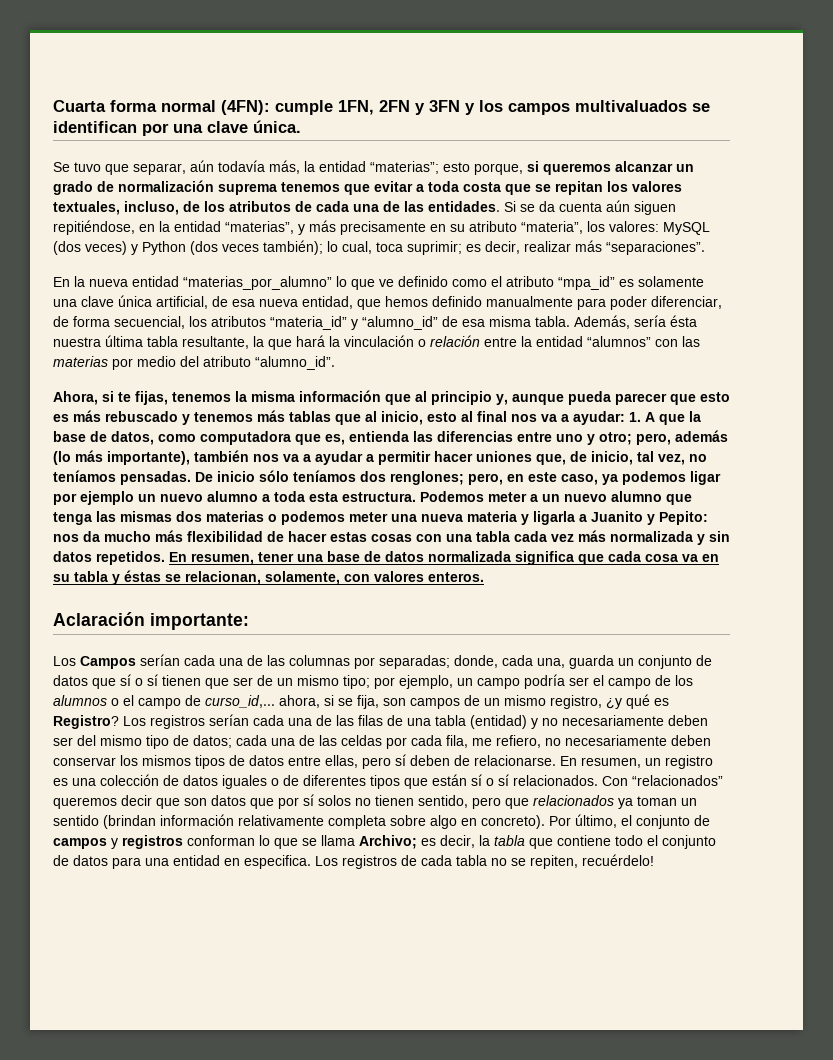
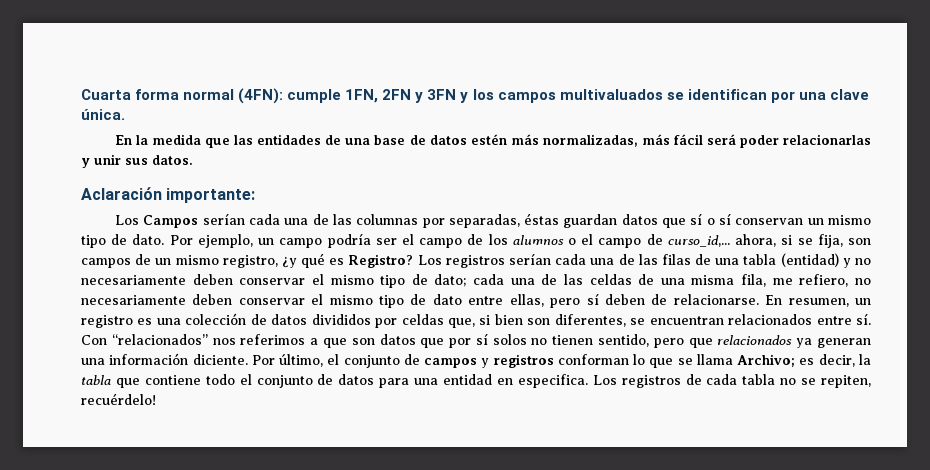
- Se tuvo que separar, aún todavía más, la entidad “materias”; esto porque, si queremos alcanzar un grado de normalización suprema tenemos que evitar a toda costa que se repitan los valores textuales, incluso, de los atributos de cada una de las entidades. Si se da cuenta aún siguen repitiéndose, en la entidad “materias”, y más precisamente en su atributo “materia”, los valores: MySQL (dos veces) y Python (dos veces también); lo cual, toca suprimir; es decir, realizar más “separaciones”.
- En la nueva entidad “materias_por_alumno” lo que ve definido como el atributo “mpa_id” es solamente una clave única artificial, de esa nueva entidad, que hemos definido manualmente para poder diferenciar, de forma secuencial, los atributos “materia_id” y “alumno_id” de esa misma tabla. Además, sería ésta nuestra última tabla resultante, la que hará la vinculación o relación entre la entidad “alumnos” con las materias por medio del atributo “alumno_id”.
- Ahora, si te fijas, tenemos la misma información que al principio y, aunque pueda parecer que esto es más rebuscado y tenemos más tablas que al inicio, esto al final nos va a ayudar: 1. A que la base de datos, como computadora que es, entienda las diferencias entre uno y otro; pero, además (lo más importante), también nos va a ayudar a permitir hacer uniones que, de inicio, tal vez, no teníamos pensadas. De inicio sólo teníamos dos renglones; pero, en este caso, ya podemos ligar por ejemplo un nuevo alumno a toda esta estructura. Podemos meter a un nuevo alumno que tenga las mismas dos materias o podemos meter una nueva materia y ligarla a Juanito y Pepito: nos da mucho más flexibilidad de hacer estas cosas con una tabla cada vez más normalizada y sin datos repetidos. En resumen, tener una base de datos normalizada significa que cada cosa va en su tabla y éstas se relacionan, solamente, con valores enteros.
+ En la medida que las entidades de una base de datos estén más normalizadas, más fácil será poder relacionarlas y unir sus datos.
- Los Campos serían cada una de las columnas por separadas; donde, cada una, guarda un conjunto de datos que sí o sí tienen que ser de un mismo tipo; por ejemplo, un campo podría ser el campo de los alumnos o el campo de curso_id,... ahora, si se fija, son campos de un mismo registro, ¿y qué es Registro?
+ Los Campos serían cada una de las columnas por separadas, éstas guardan datos que sí o sí conservan un mismo tipo de dato. Por ejemplo, un campo podría ser el campo de los alumnos o el campo de curso_id,... ahora, si se fija, son campos de un mismo registro, ¿y qué es Registro?
- Los registros serían cada una de las filas de una tabla (entidad) y no necesariamente deben ser del mismo tipo de datos; cada una de las celdas por cada fila, me refiero, no necesariamente deben conservar los mismos tipos de datos entre ellas, pero sí deben de relacionarse.
+ Los registros serían cada una de las filas de una tabla (entidad) y no necesariamente deben conservar el mismo tipo de dato; cada una de las celdas de una misma fila, me refiero, no necesariamente deben conservar el mismo tipo de dato entre ellas, pero sí deben de relacionarse.
- En resumen, un registro es una colección de datos iguales o de diferentes tipos que están sí o sí relacionados. Con “relacionados” queremos decir que son datos que por sí solos no tienen sentido, pero que relacionados ya toman un sentido (brindan información relativamente completa sobre algo en concreto).
+ En resumen, un registro es una colección de datos divididos por celdas que, si bien son diferentes, se encuentran relacionados entre sí. Con “relacionados” nos referimos a que son datos que por sí solos no tienen sentido, pero que relacionados ya generan una información diciente.

